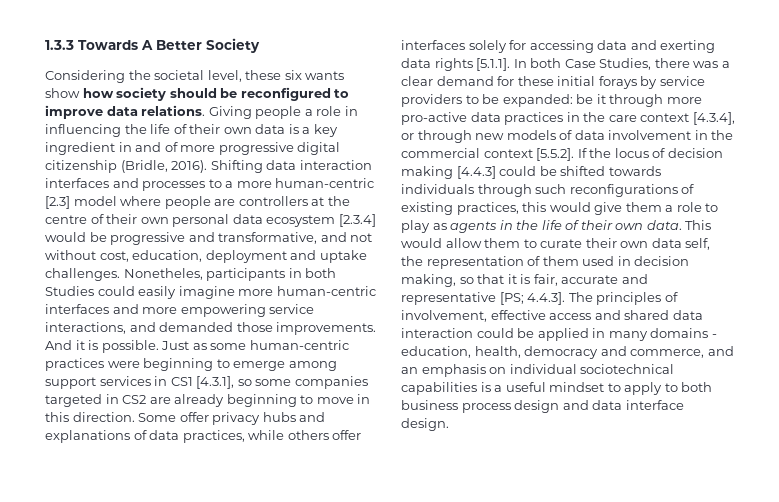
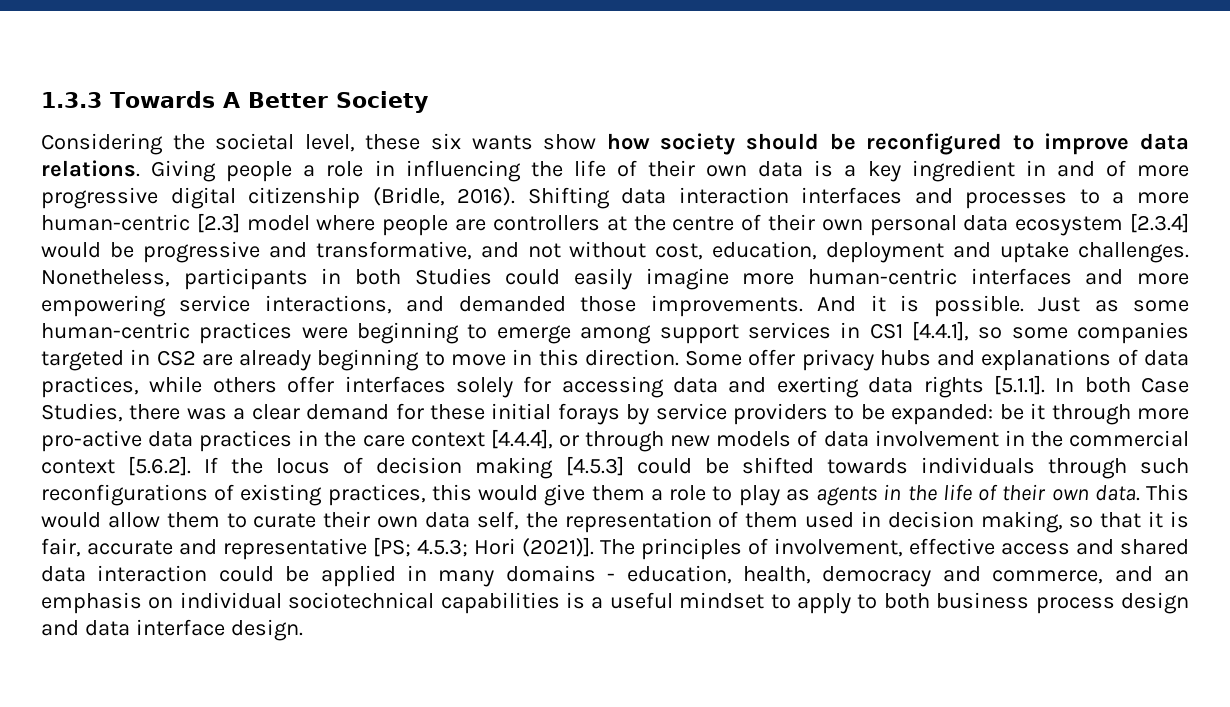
- Nonetheles, participants in both Studies could easily imagine more human-centric interfaces and more empowering service interactions, and demanded those improvements.
+ Nonetheless, participants in both Studies could easily imagine more human-centric interfaces and more empowering service interactions, and demanded those improvements.
- Just as some human-centric practices were beginning to emerge among support services in CS1 [4.3.1], so some companies targeted in CS2 are already beginning to move in this direction.
+ Just as some human-centric practices were beginning to emerge among support services in CS1 [4.4.1], so some companies targeted in CS2 are already beginning to move in this direction.
- be it through more pro-active data practices in the care context [4.3.4], or through new models of data involvement in the commercial context [5.5.2]. If the locus of decision making [4.4.3] could be shifted towards individuals through such reconfigurations of existing practices, this would give them a role to play as agents in the life of their own data.
+ be it through more pro-active data practices in the care context [4.4.4], or through new models of data involvement in the commercial context [5.6.2]. If the locus of decision making [4.5.3] could be shifted towards individuals through such reconfigurations of existing practices, this would give them a role to play as agents in the life of their own data.
- 4.4.3]. The principles of involvement, effective access and shared data interaction could be applied in many domains - education, health, democracy and commerce, and an emphasis on individual sociotechnical capabilities is a useful mindset to apply to both business process design and data interface design.
+ 4.5.3; Hori (2021)]. The principles of involvement, effective access and shared data interaction could be applied in many domains - education, health, democracy and commerce, and an emphasis on individual sociotechnical capabilities is a useful mindset to apply to both business process design and data interface design.

